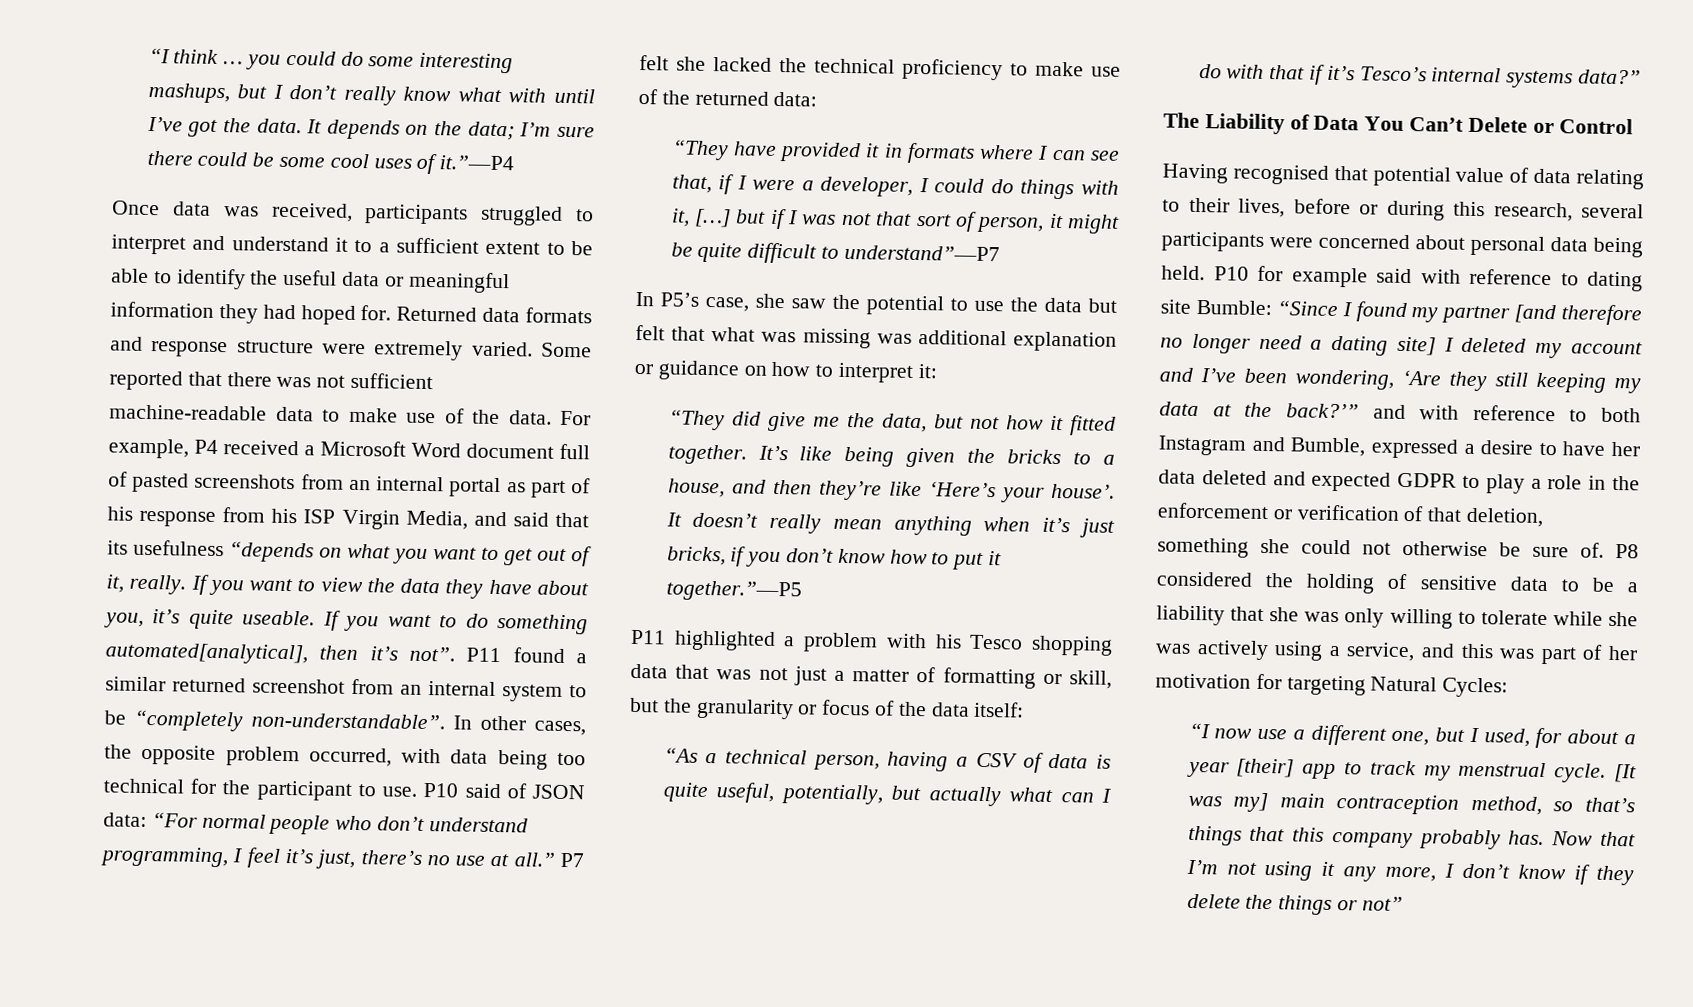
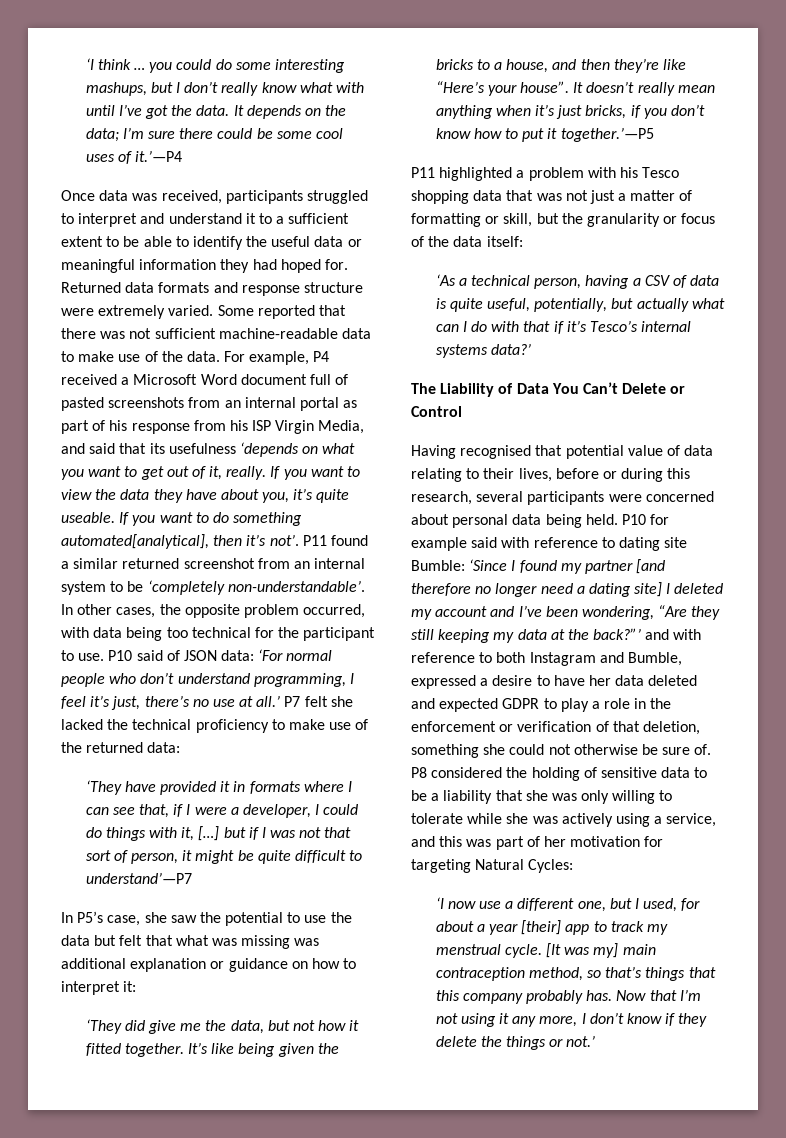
- “I think … you could do some interesting mashups, but I don’t really know what with until I’ve got the data.
+ ‘I think … you could do some interesting mashups, but I don’t really know what with until I’ve got the data.
- It depends on the data; I’m sure there could be some cool uses of it.”—P4
+ It depends on the data; I’m sure there could be some cool uses of it.’—P4
- For example, P4 received a Microsoft Word document full of pasted screenshots from an internal portal as part of his response from his ISP Virgin Media, and said that its usefulness “depends on what you want to get out of it, really.
+ For example, P4 received a Microsoft Word document full of pasted screenshots from an internal portal as part of his response from his ISP Virgin Media, and said that its usefulness ‘depends on what you want to get out of it, really.
- If you want to do something automated[analytical], then it’s not”.
+ If you want to do something automated[analytical], then it’s not’.
- P11 found a similar returned screenshot from an internal system to be “completely non-understandable”.
+ P11 found a similar returned screenshot from an internal system to be ‘completely non-understandable’.
- P10 said of JSON data: “For normal people who don’t understand programming, I feel it’s just, there’s no use at all.”
+ P10 said of JSON data: ‘For normal people who don’t understand programming, I feel it’s just, there’s no use at all.’
- “They have provided it in formats where I can see that, if I were a developer, I could do things with it, […] but if I was not that sort of person, it might be quite difficult to understand”—P7
+ ‘They have provided it in formats where I can see that, if I were a developer, I could do things with it, […] but if I was not that sort of person, it might be quite difficult to understand’—P7
- “They did give me the data, but not how it fitted together.
+ ‘They did give me the data, but not how it fitted together.
- It’s like being given the bricks to a house, and then they’re like ‘Here’s your house’.
+ It’s like being given the bricks to a house, and then they’re like “Here’s your house”.
- It doesn’t really mean anything when it’s just bricks, if you don’t know how to put it together.”—P5
+ It doesn’t really mean anything when it’s just bricks, if you don’t know how to put it together.’—P5
- “As a technical person, having a CSV of data is quite useful, potentially, but actually what can I do with that if it’s Tesco’s internal systems data?”
+ ‘As a technical person, having a CSV of data is quite useful, potentially, but actually what can I do with that if it’s Tesco’s internal systems data?’
- “Since I found my partner [and therefore no longer need a dating site] I deleted my account and I’ve been wondering, ‘Are they still keeping my data at the back?’” and with reference to both Instagram and Bumble, expressed a desire to have her data deleted and expected GDPR to play a role in the enforcement or verification of that deletion, something she could not otherwise be sure of.
+ ‘Since I found my partner [and therefore no longer need a dating site] I deleted my account and I’ve been wondering, “Are they still keeping my data at the back?”’ and with reference to both Instagram and Bumble, expressed a desire to have her data deleted and expected GDPR to play a role in the enforcement or verification of that deletion, something she could not otherwise be sure of.
- “I now use a different one, but I used, for about a year [their] app to track my menstrual cycle.
+ ‘I now use a different one, but I used, for about a year [their] app to track my menstrual cycle.
- Now that I’m not using it any more, I don’t know if they delete the things or not”
+ Now that I’m not using it any more, I don’t know if they delete the things or not.’

